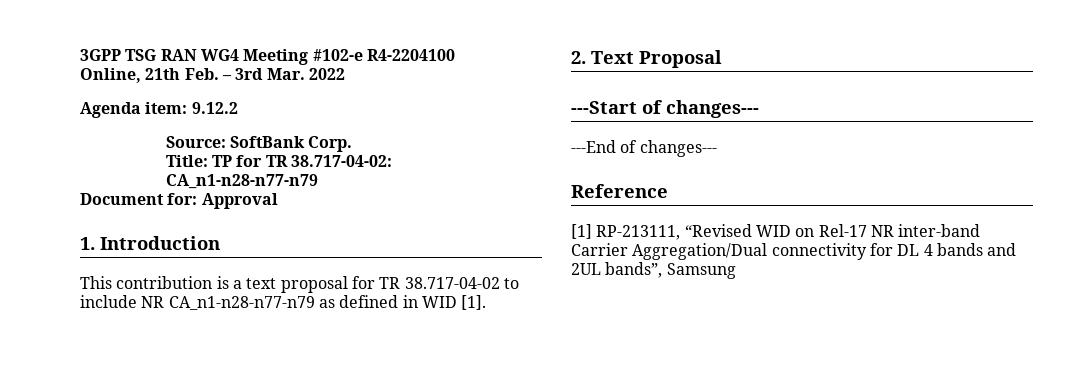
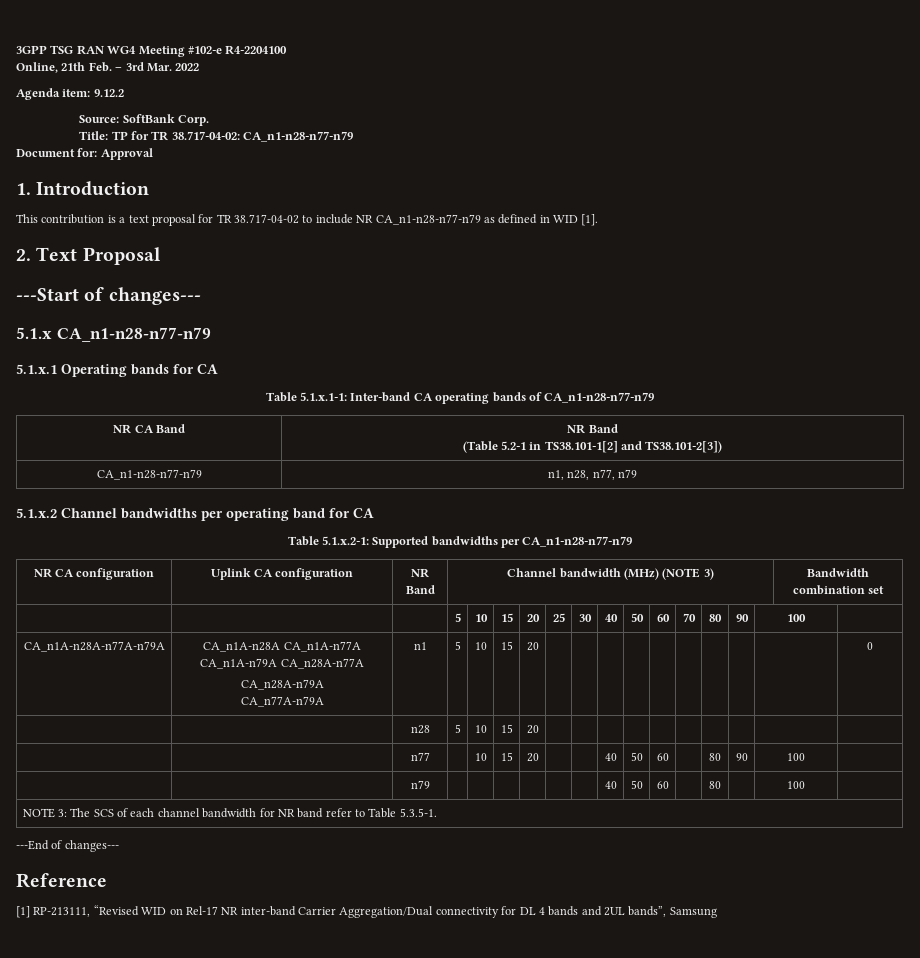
+ 5.1.x CA_n1-n28-n77-n79
+ 5.1.x.1 Operating bands for CA
+ Table 5.1.x.1-1: Inter-band CA operating bands of CA_n1-n28-n77-n79
+ NR CA Band | NR Band
+ (Table 5.2-1 in TS38.101-1[2] and TS38.101-2[3])
+ CA_n1-n28-n77-n79 | n1, n28, n77, n79
+ 5.1.x.2 Channel bandwidths per operating band for CA
+ Table 5.1.x.2-1: Supported bandwidths per CA_n1-n28-n77-n79
+ NR CA configuration | Uplink CA configuration | NR Band | Channel bandwidth (MHz) (NOTE 3) | Bandwidth combination set
+ | | | 5 | 10 | 15 | 20 | 25 | 30 | 40 | 50 | 60 | 70 | 80 | 90 | 100 |
+ CA_n1A-n28A-n77A-n79A | CA_n1A-n28A CA_n1A-n77A CA_n1A-n79A CA_n28A-n77A
+ CA_n28A-n79A
+ CA_n77A-n79A | n1 | 5 | 10 | 15 | 20 | | | | | | | | | | 0
+ | | n28 | 5 | 10 | 15 | 20 | | | | | | | | | |
+ | | n77 | | 10 | 15 | 20 | | | 40 | 50 | 60 | | 80 | 90 | 100 |
+ | | n79 | | | | | | | 40 | 50 | 60 | | 80 | | 100 |
+ NOTE 3: The SCS of each channel bandwidth for NR band refer to Table 5.3.5-1.

